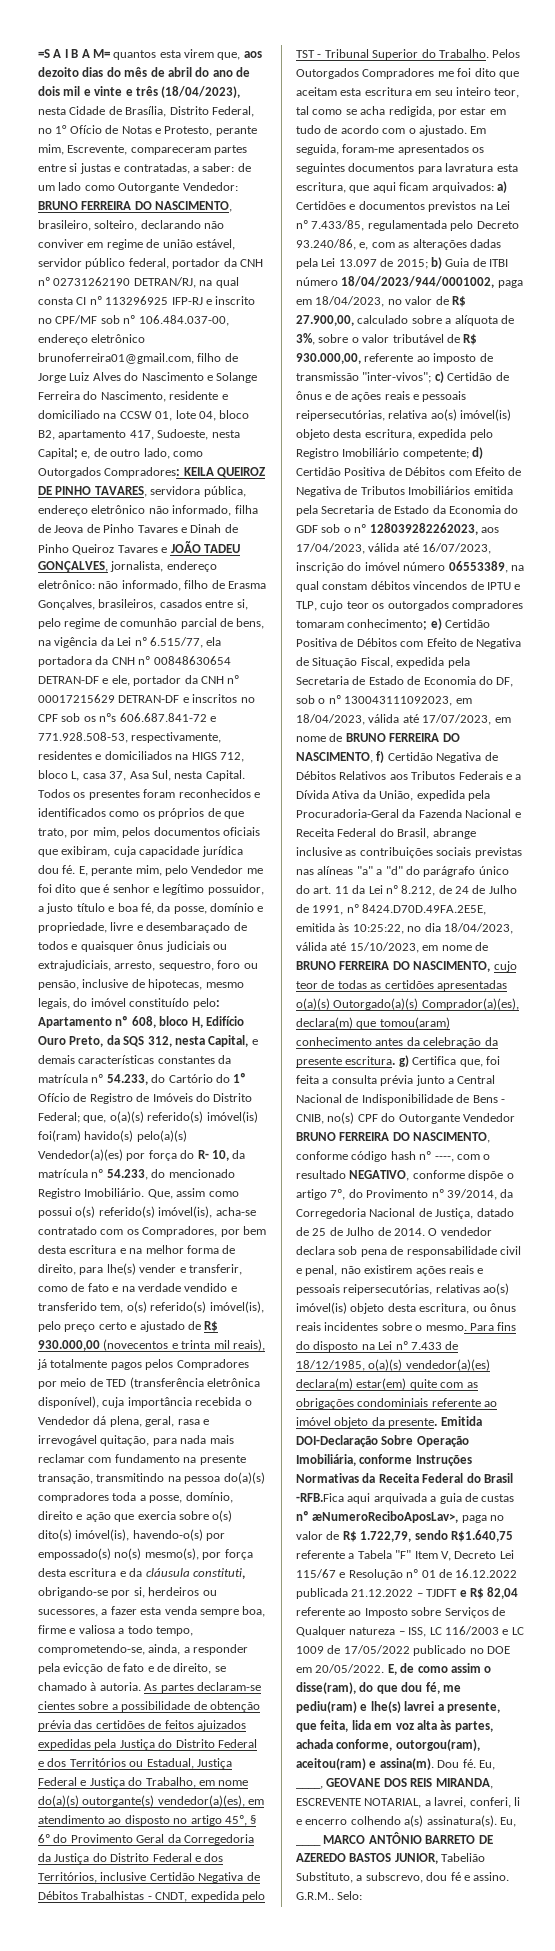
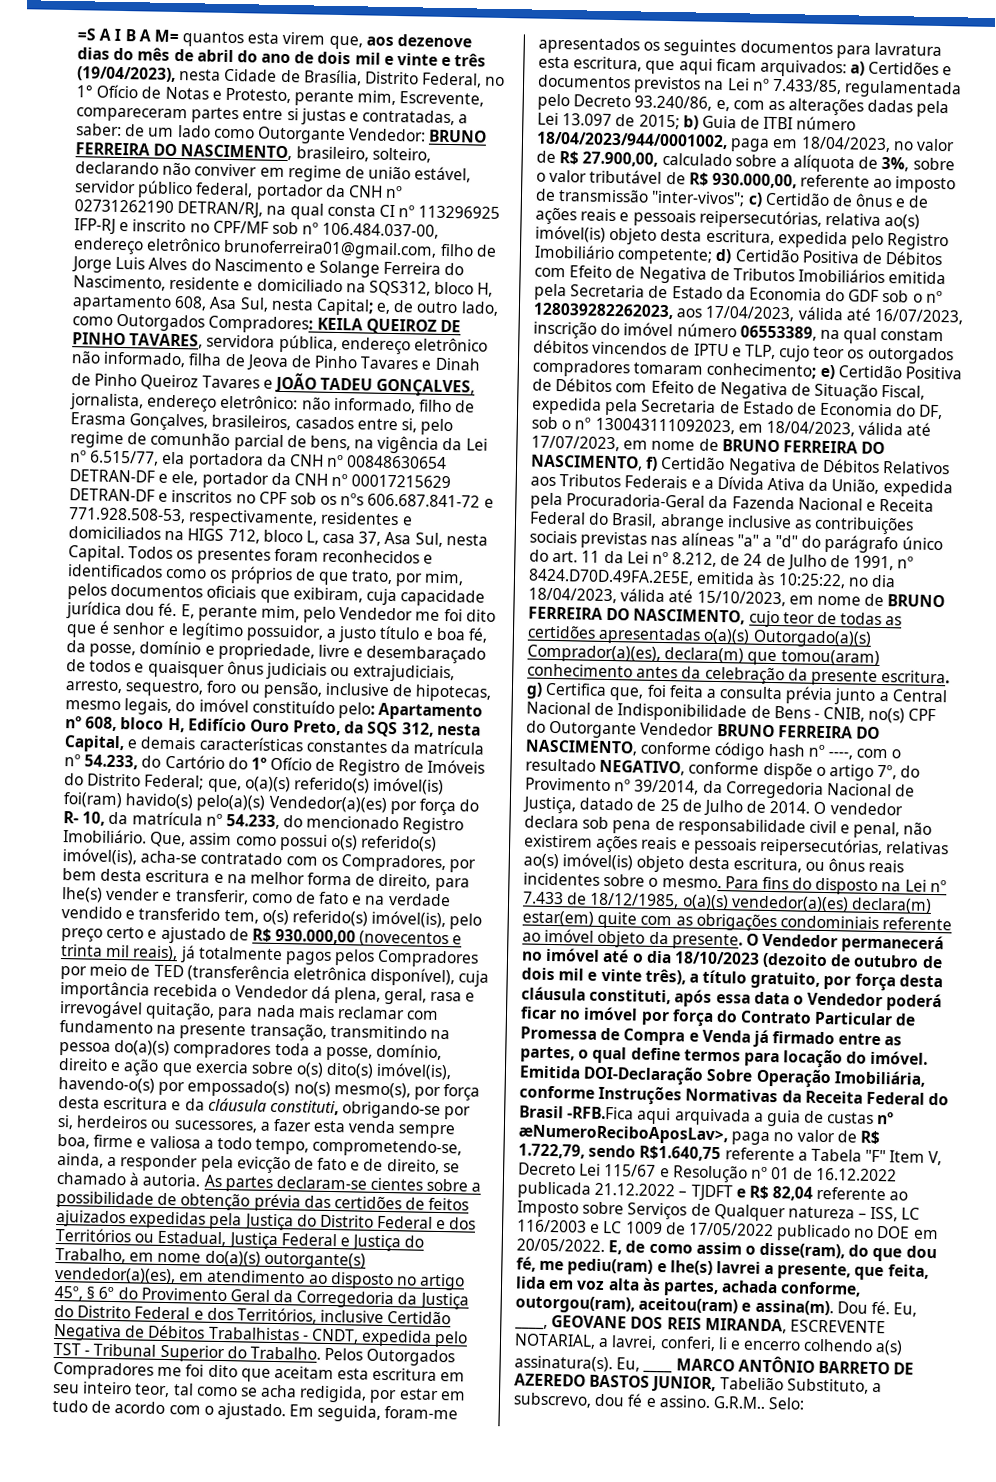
- =S A I B A M= quantos esta virem que, aos dezoito dias do mês de abril do ano de dois mil e vinte e três (18/04/2023), nesta Cidade de Brasília, Distrito Federal, no 1° Ofício de Notas e Protesto, perante mim, Escrevente, compareceram partes entre si justas e contratadas, a saber:
+ =S A I B A M= quantos esta virem que, aos dezenove dias do mês de abril do ano de dois mil e vinte e três (19/04/2023), nesta Cidade de Brasília, Distrito Federal, no 1° Ofício de Notas e Protesto, perante mim, Escrevente, compareceram partes entre si justas e contratadas, a saber:
- BRUNO FERREIRA DO NASCIMENTO, brasileiro, solteiro, declarando não conviver em regime de união estável, servidor público federal, portador da CNH nº 02731262190 DETRAN/RJ, na qual consta CI nº 113296925 IFP-RJ e inscrito no CPF/MF sob nº 106.484.037-00, endereço eletrônico brunoferreira01@gmail.com, filho de Jorge Luiz Alves do Nascimento e Solange Ferreira do Nascimento, residente e domiciliado na CCSW 01, lote 04, bloco B2, apartamento 417, Sudoeste, nesta Capital;
+ BRUNO FERREIRA DO NASCIMENTO, brasileiro, solteiro, declarando não conviver em regime de união estável, servidor público federal, portador da CNH nº 02731262190 DETRAN/RJ, na qual consta CI nº 113296925 IFP-RJ e inscrito no CPF/MF sob nº 106.484.037-00, endereço eletrônico brunoferreira01@gmail.com, filho de Jorge Luis Alves do Nascimento e Solange Ferreira do Nascimento, residente e domiciliado na SQS312, bloco H, apartamento 608, Asa Sul, nesta Capital;
+ O Vendedor permanecerá no imóvel até o dia 18/10/2023 (dezoito de outubro de dois mil e vinte três), a título gratuito, por força desta cláusula constituti, após essa data o Vendedor poderá ficar no imóvel por força do Contrato Particular de Promessa de Compra e Venda já firmado entre as partes, o qual define termos para locação do imóvel.

